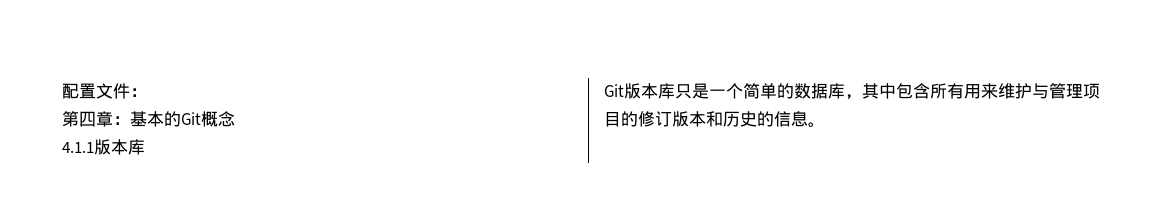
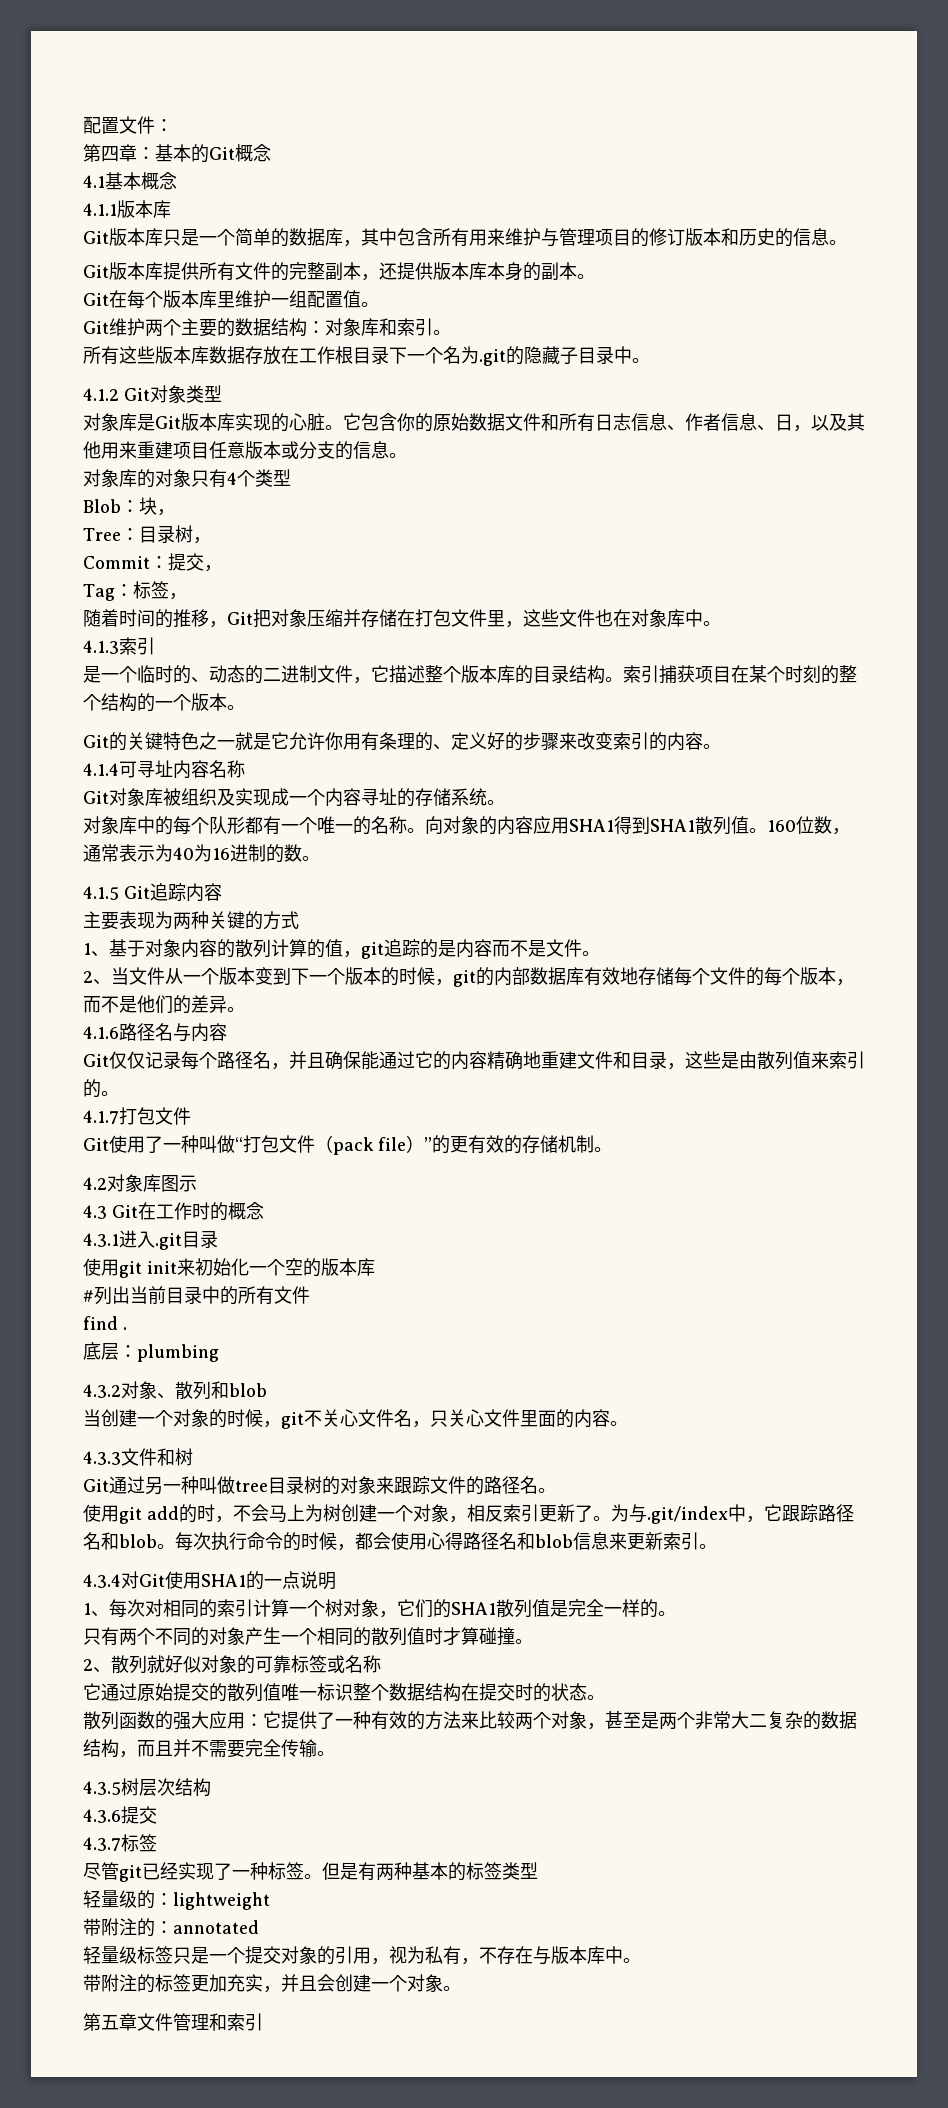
+ 4.1基本概念
+ Git版本库提供所有文件的完整副本，还提供版本库本身的副本。
+ Git在每个版本库里维护一组配置值。
+ Git维护两个主要的数据结构：对象库和索引。
+ 所有这些版本库数据存放在工作根目录下一个名为.git的隐藏子目录中。
+ 4.1.2 Git对象类型
+ 对象库是Git版本库实现的心脏。它包含你的原始数据文件和所有日志信息、作者信息、日，以及其他用来重建项目任意版本或分支的信息。
+ 对象库的对象只有4个类型
+ Blob：块，
+ Tree：目录树，
+ Commit：提交，
+ Tag：标签，
+ 随着时间的推移，Git把对象压缩并存储在打包文件里，这些文件也在对象库中。
+ 4.1.3索引
+ 是一个临时的、动态的二进制文件，它描述整个版本库的目录结构。索引捕获项目在某个时刻的整个结构的一个版本。
+ Git的关键特色之一就是它允许你用有条理的、定义好的步骤来改变索引的内容。
+ 4.1.4可寻址内容名称
+ Git对象库被组织及实现成一个内容寻址的存储系统。
+ 对象库中的每个队形都有一个唯一的名称。向对象的内容应用SHA1得到SHA1散列值。160位数，通常表示为40为16进制的数。
+ 4.1.5 Git追踪内容
+ 主要表现为两种关键的方式
+ 1、基于对象内容的散列计算的值，git追踪的是内容而不是文件。
+ 2、当文件从一个版本变到下一个版本的时候，git的内部数据库有效地存储每个文件的每个版本，而不是他们的差异。
+ 4.1.6路径名与内容
+ Git仅仅记录每个路径名，并且确保能通过它的内容精确地重建文件和目录，这些是由散列值来索引的。
+ 4.1.7打包文件
+ Git使用了一种叫做“打包文件（pack file）”的更有效的存储机制。
+ 4.2对象库图示
+ 4.3 Git在工作时的概念
+ 4.3.1进入.git目录
+ 使用git init来初始化一个空的版本库
+ #列出当前目录中的所有文件
+ find .
+ 底层：plumbing
+ 4.3.2对象、散列和blob
+ 当创建一个对象的时候，git不关心文件名，只关心文件里面的内容。
+ 4.3.3文件和树
+ Git通过另一种叫做tree目录树的对象来跟踪文件的路径名。
+ 使用git add的时，不会马上为树创建一个对象，相反索引更新了。为与.git/index中，它跟踪路径名和blob。每次执行命令的时候，都会使用心得路径名和blob信息来更新索引。
+ 4.3.4对Git使用SHA1的一点说明
+ 1、每次对相同的索引计算一个树对象，它们的SHA1散列值是完全一样的。
+ 只有两个不同的对象产生一个相同的散列值时才算碰撞。
+ 2、散列就好似对象的可靠标签或名称
+ 它通过原始提交的散列值唯一标识整个数据结构在提交时的状态。
+ 散列函数的强大应用：它提供了一种有效的方法来比较两个对象，甚至是两个非常大二复杂的数据结构，而且并不需要完全传输。
+ 4.3.5树层次结构
+ 4.3.6提交
+ 4.3.7标签
+ 尽管git已经实现了一种标签。但是有两种基本的标签类型
+ 轻量级的：lightweight
+ 带附注的：annotated
+ 轻量级标签只是一个提交对象的引用，视为私有，不存在与版本库中。
+ 带附注的标签更加充实，并且会创建一个对象。
+ 第五章文件管理和索引

